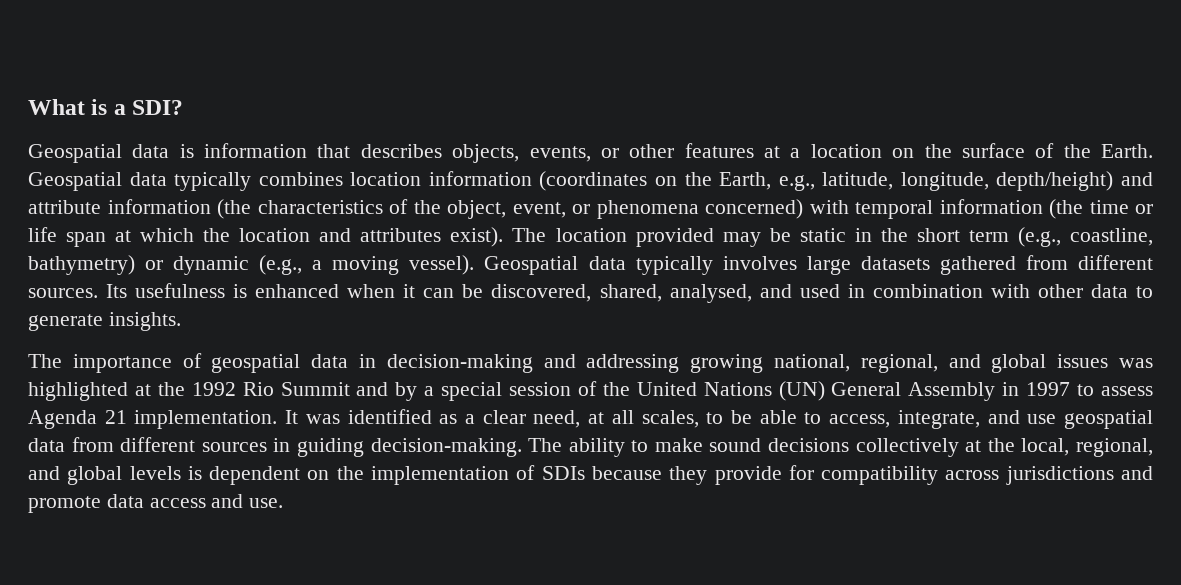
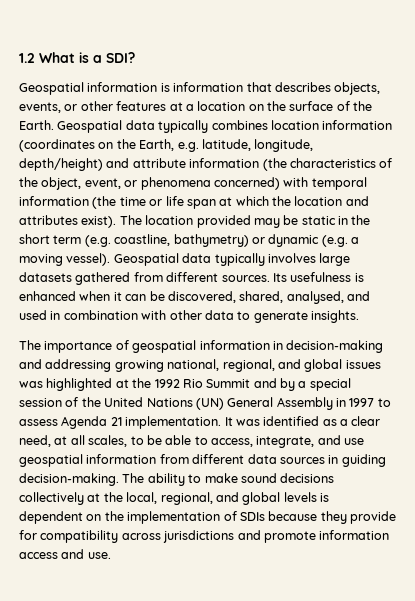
- What is a SDI?
+ 1.2 What is a SDI?
- Geospatial data is information that describes objects, events, or other features at a location on the surface of the Earth.
+ Geospatial information is information that describes objects, events, or other features at a location on the surface of the Earth.
- Geospatial data typically combines location information (coordinates on the Earth, e.g., latitude, longitude, depth/height) and attribute information (the characteristics of the object, event, or phenomena concerned) with temporal information (the time or life span at which the location and attributes exist).
+ Geospatial data typically combines location information (coordinates on the Earth, e.g. latitude, longitude, depth/height) and attribute information (the characteristics of the object, event, or phenomena concerned) with temporal information (the time or life span at which the location and attributes exist).
- The location provided may be static in the short term (e.g., coastline, bathymetry) or dynamic (e.g., a moving vessel).
+ The location provided may be static in the short term (e.g. coastline, bathymetry) or dynamic (e.g. a moving vessel).
- The importance of geospatial data in decision-making and addressing growing national, regional, and global issues was highlighted at the 1992 Rio Summit and by a special session of the United Nations (UN) General Assembly in 1997 to assess Agenda 21 implementation.
+ The importance of geospatial information in decision-making and addressing growing national, regional, and global issues was highlighted at the 1992 Rio Summit and by a special session of the United Nations (UN) General Assembly in 1997 to assess Agenda 21 implementation.
- It was identified as a clear need, at all scales, to be able to access, integrate, and use geospatial data from different sources in guiding decision-making.
+ It was identified as a clear need, at all scales, to be able to access, integrate, and use geospatial information from different data sources in guiding decision-making.
- The ability to make sound decisions collectively at the local, regional, and global levels is dependent on the implementation of SDIs because they provide for compatibility across jurisdictions and promote data access and use.
+ The ability to make sound decisions collectively at the local, regional, and global levels is dependent on the implementation of SDIs because they provide for compatibility across jurisdictions and promote information access and use.

